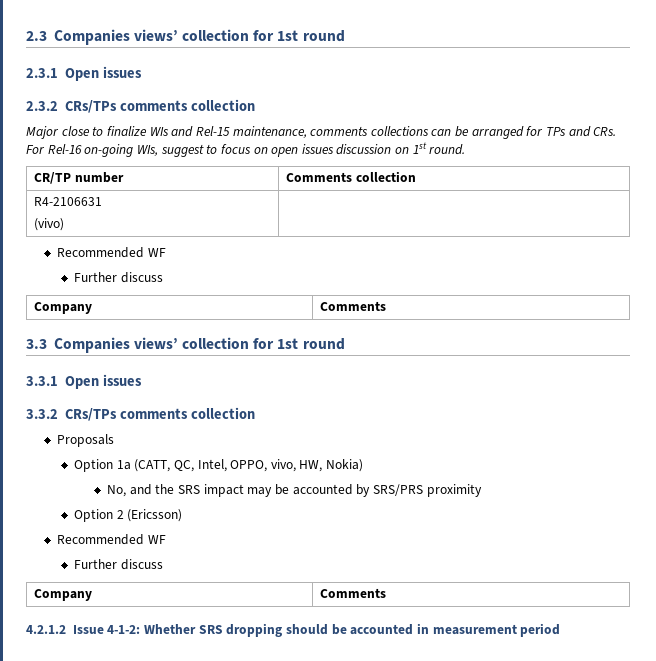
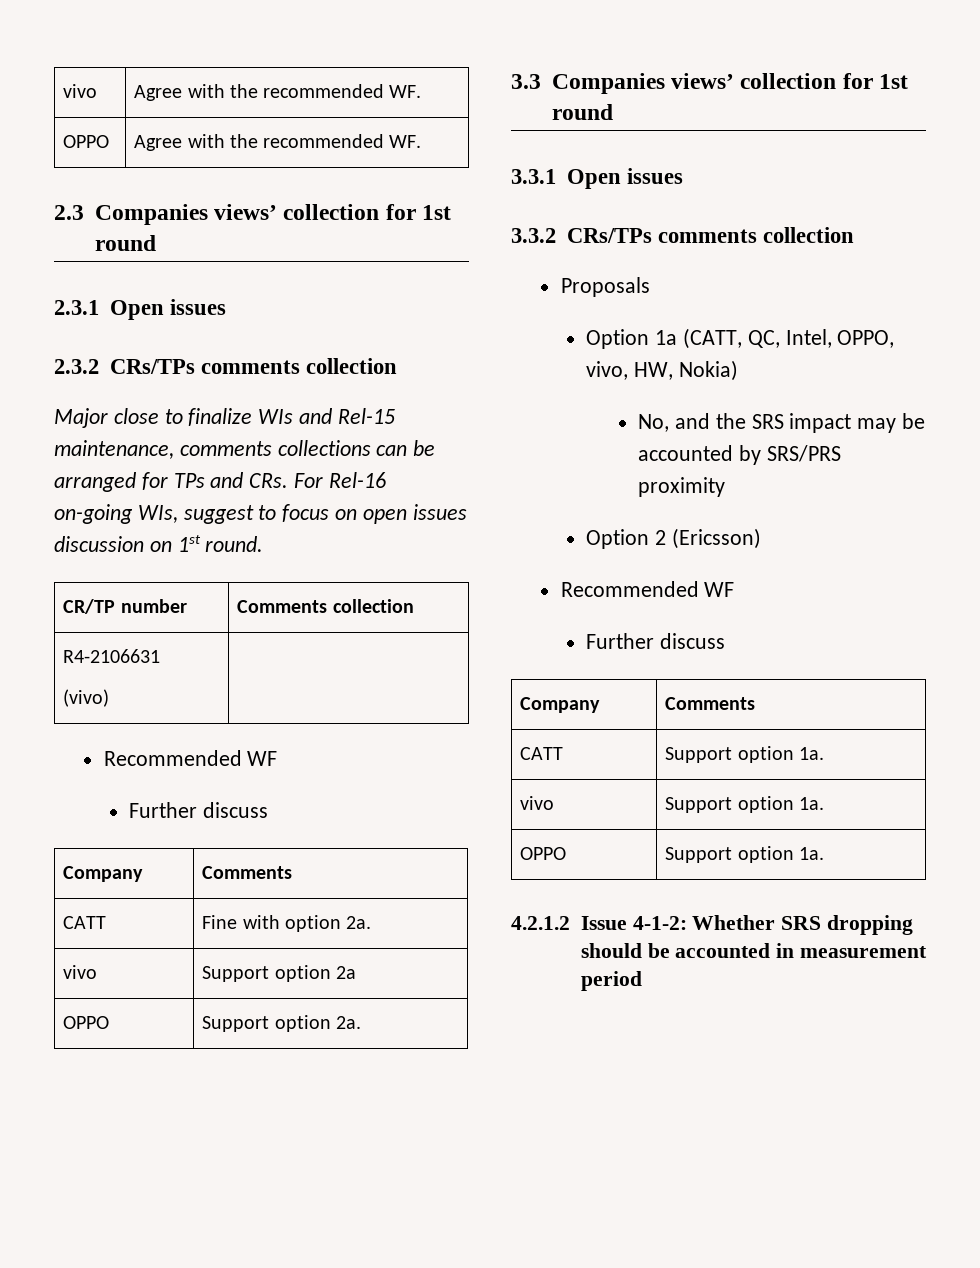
+ vivo | Agree with the recommended WF.
+ OPPO | Agree with the recommended WF.
+ CATT | Fine with option 2a.
+ vivo | Support option 2a
+ OPPO | Support option 2a.
+ CATT | Support option 1a.
+ vivo | Support option 1a.
+ OPPO | Support option 1a.

